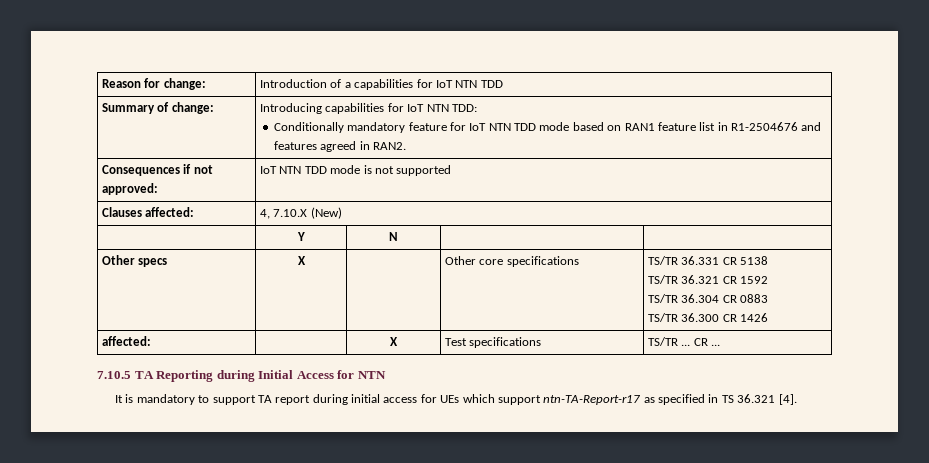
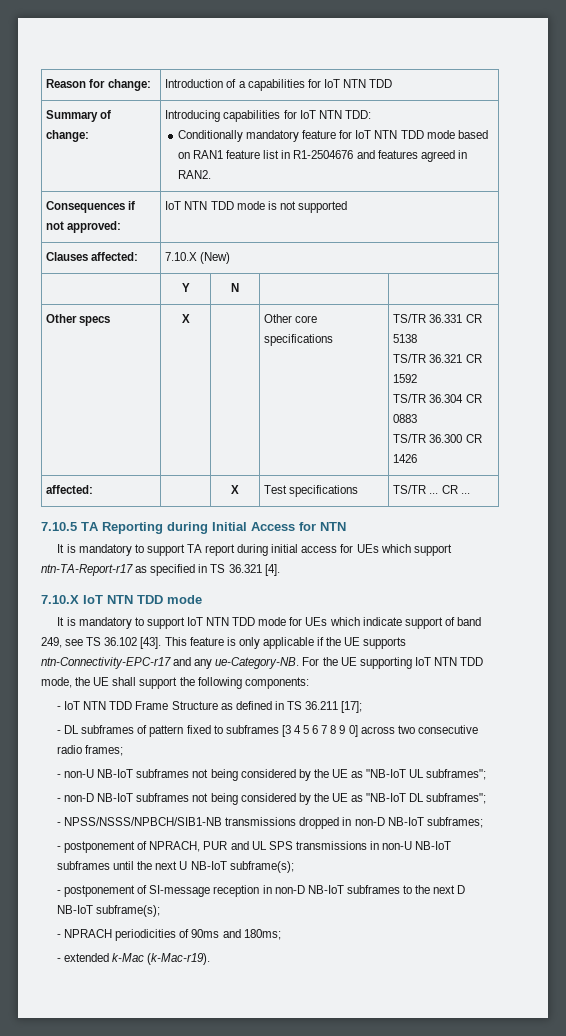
- Clauses affected: | 4, 7.10.X (New)
+ Clauses affected: | 7.10.X (New)
+ 7.10.X IoT NTN TDD mode
+ It is mandatory to support IoT NTN TDD mode for UEs which indicate support of band 249, see TS 36.102 [43]. This feature is only applicable if the UE supports ntn-Connectivity-EPC-r17 and any ue-Category-NB. For the UE supporting IoT NTN TDD mode, the UE shall support the following components:
+ - IoT NTN TDD Frame Structure as defined in TS 36.211 [17];
+ - DL subframes of pattern fixed to subframes [3 4 5 6 7 8 9 0] across two consecutive radio frames;
+ - non-U NB-IoT subframes not being considered by the UE as "NB-IoT UL subframes";
+ - non-D NB-IoT subframes not being considered by the UE as "NB-IoT DL subframes";
+ - NPSS/NSSS/NPBCH/SIB1-NB transmissions dropped in non-D NB-IoT subframes;
+ - postponement of NPRACH, PUR and UL SPS transmissions in non-U NB-IoT subframes until the next U NB-IoT subframe(s);
+ - postponement of SI-message reception in non-D NB-IoT subframes to the next D NB-IoT subframe(s);
+ - NPRACH periodicities of 90ms and 180ms;
+ - extended k-Mac (k-Mac-r19).

